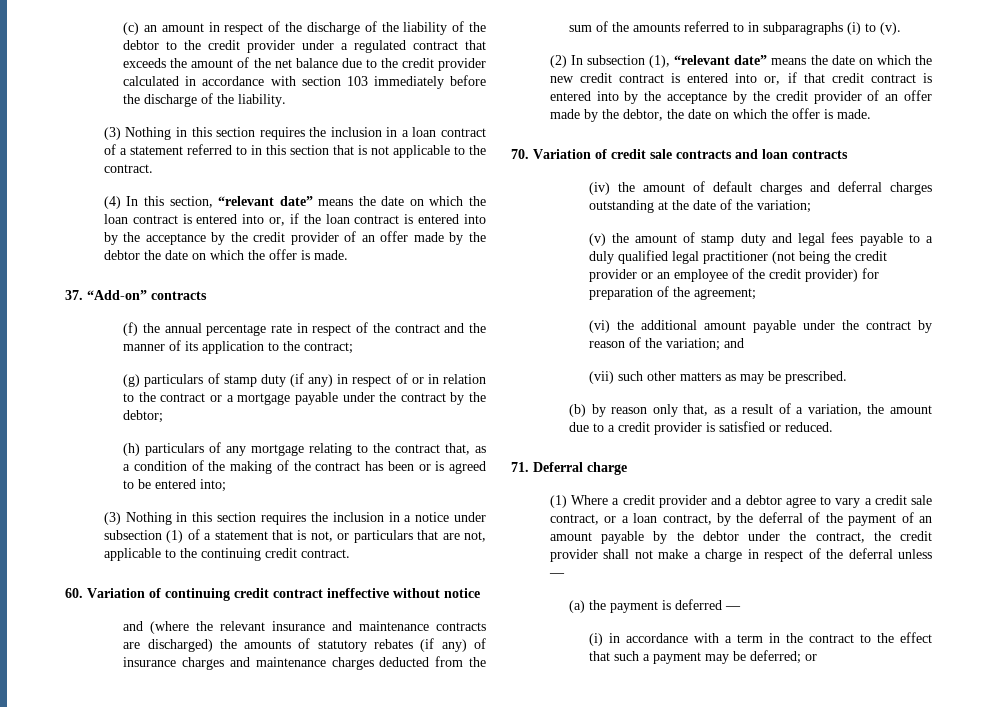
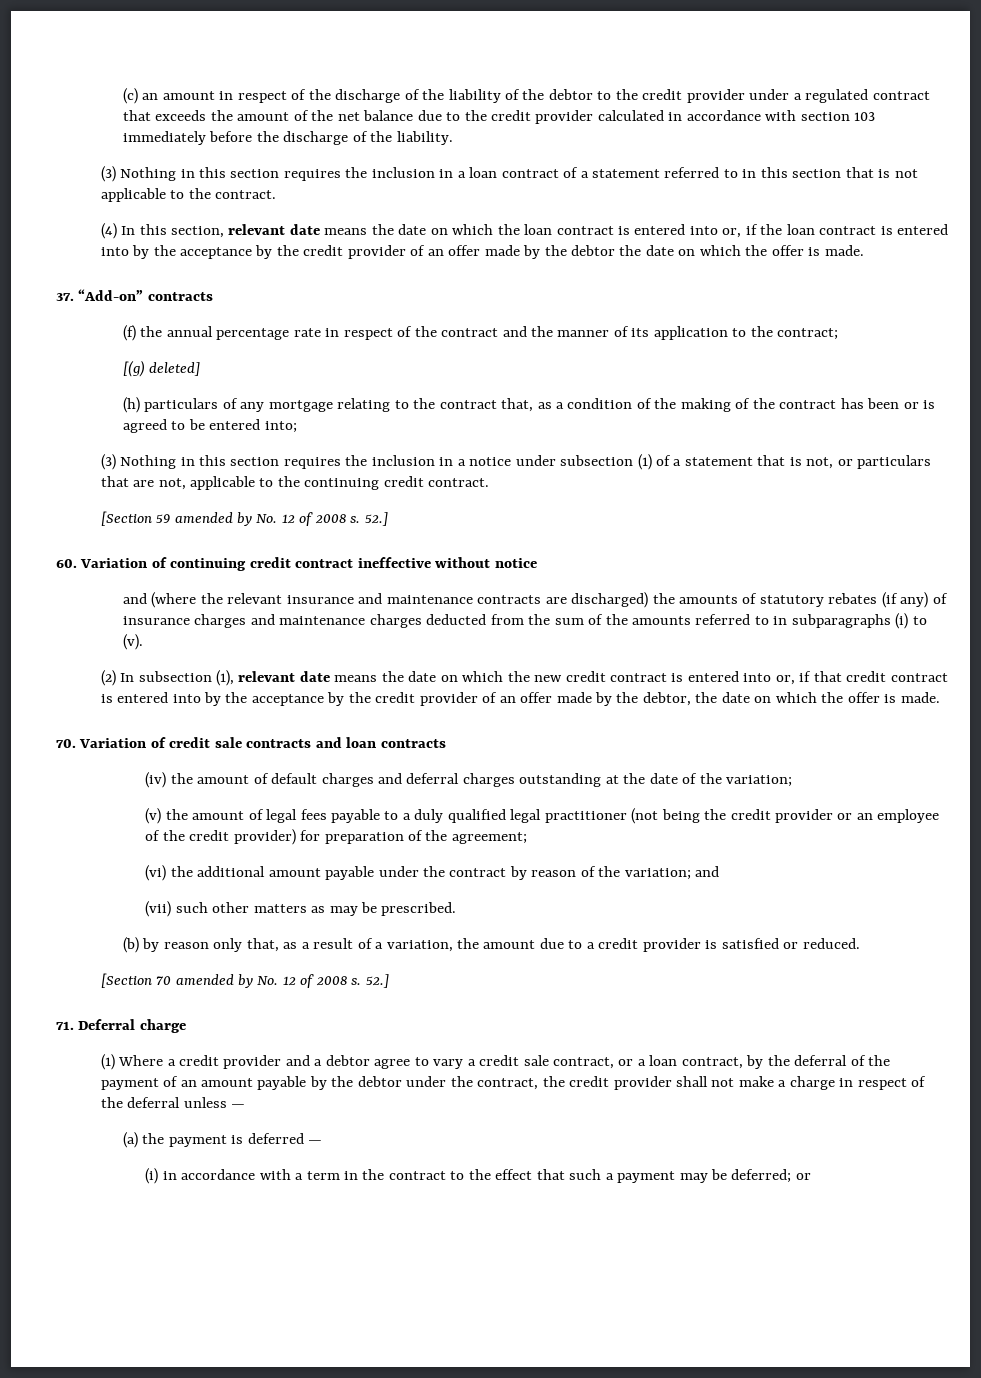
- (4) In this section, “relevant date” means the date on which the loan contract is entered into or, if the loan contract is entered into by the acceptance by the credit provider of an offer made by the debtor the date on which the offer is made.
+ (4) In this section, relevant date means the date on which the loan contract is entered into or, if the loan contract is entered into by the acceptance by the credit provider of an offer made by the debtor the date on which the offer is made.
- (g) particulars of stamp duty (if any) in respect of or in relation to the contract or a mortgage payable under the contract by the debtor;
+ [(g) deleted]
+ [Section 59 amended by No. 12 of 2008 s. 52.]
- (2) In subsection (1), “relevant date” means the date on which the new credit contract is entered into or, if that credit contract is entered into by the acceptance by the credit provider of an offer made by the debtor, the date on which the offer is made.
+ (2) In subsection (1), relevant date means the date on which the new credit contract is entered into or, if that credit contract is entered into by the acceptance by the credit provider of an offer made by the debtor, the date on which the offer is made.
- (v) the amount of stamp duty and legal fees payable to a duly qualified legal practitioner (not being the credit provider or an employee of the credit provider) for preparation of the agreement;
+ (v) the amount of legal fees payable to a duly qualified legal practitioner (not being the credit provider or an employee of the credit provider) for preparation of the agreement;
+ [Section 70 amended by No. 12 of 2008 s. 52.]

